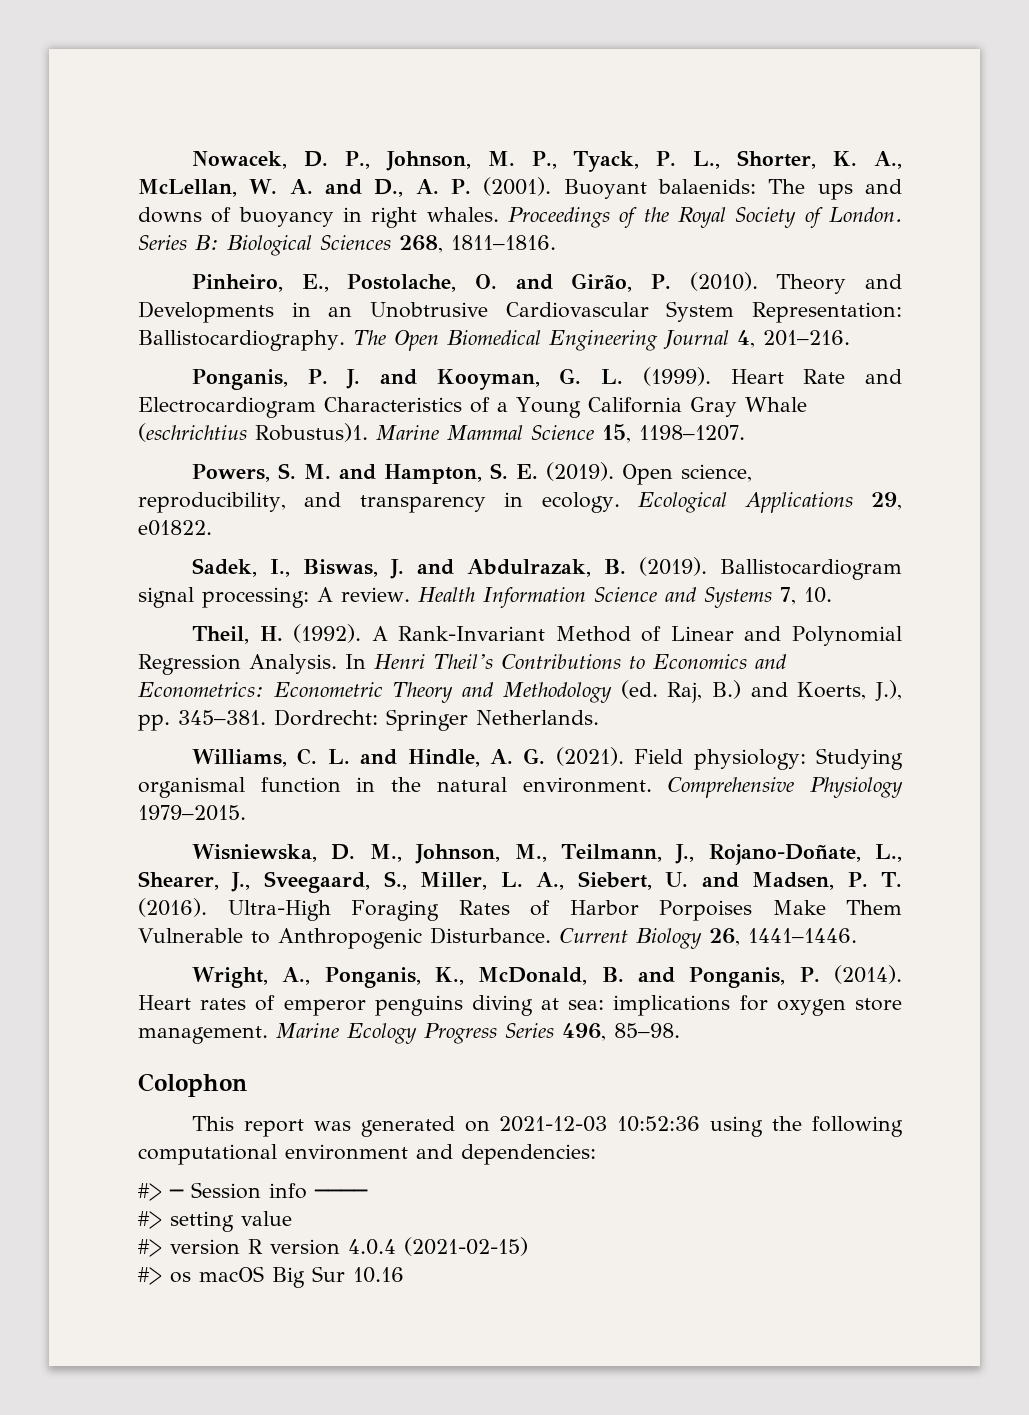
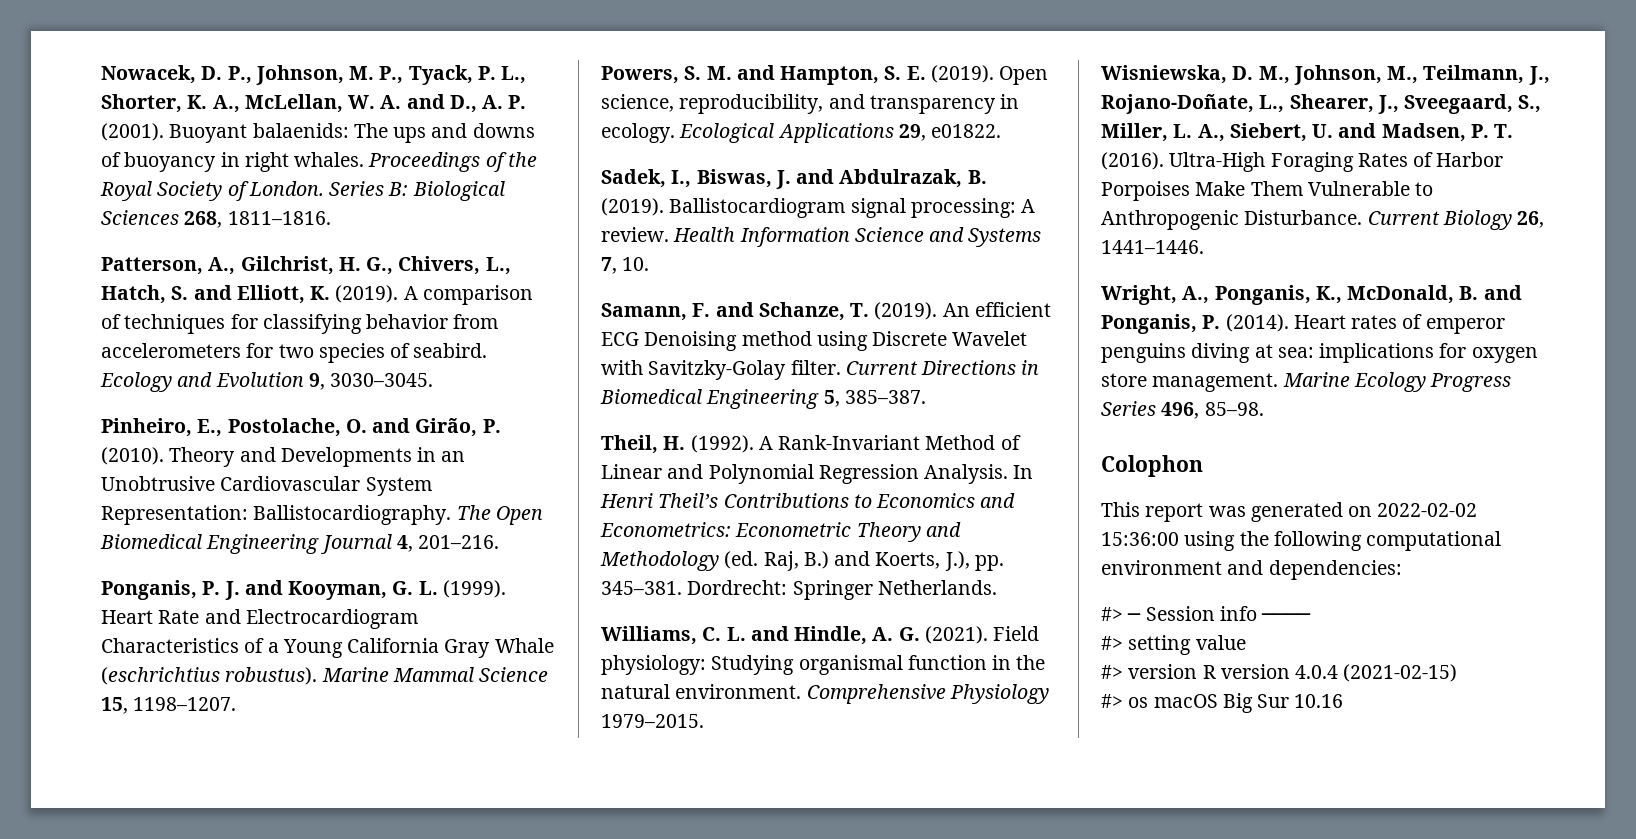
+ Patterson, A., Gilchrist, H. G., Chivers, L., Hatch, S. and Elliott, K. (2019). A comparison of techniques for classifying behavior from accelerometers for two species of seabird. Ecology and Evolution 9, 3030–3045.
- Heart Rate and Electrocardiogram Characteristics of a Young California Gray Whale (eschrichtius Robustus)1.
+ Heart Rate and Electrocardiogram Characteristics of a Young California Gray Whale (eschrichtius robustus).
+ Samann, F. and Schanze, T. (2019). An efficient ECG Denoising method using Discrete Wavelet with Savitzky-Golay filter. Current Directions in Biomedical Engineering 5, 385–387.
- This report was generated on 2021-12-03 10:52:36 using the following computational environment and dependencies:
+ This report was generated on 2022-02-02 15:36:00 using the following computational environment and dependencies:

